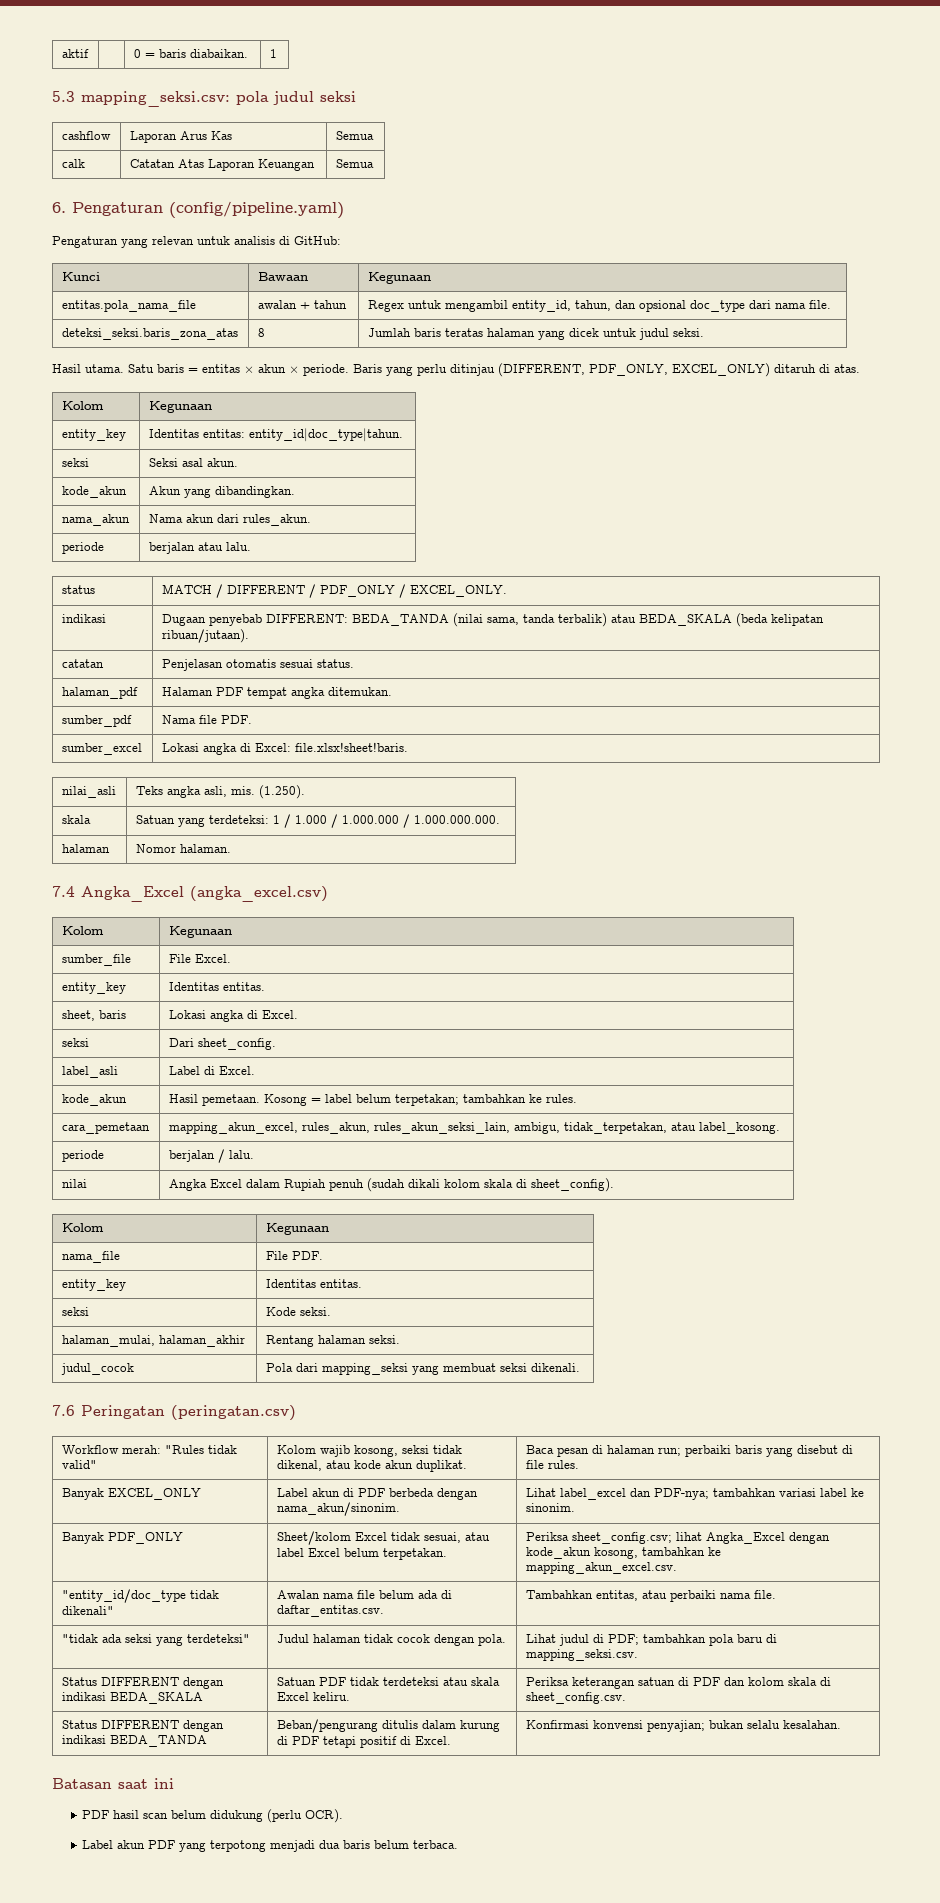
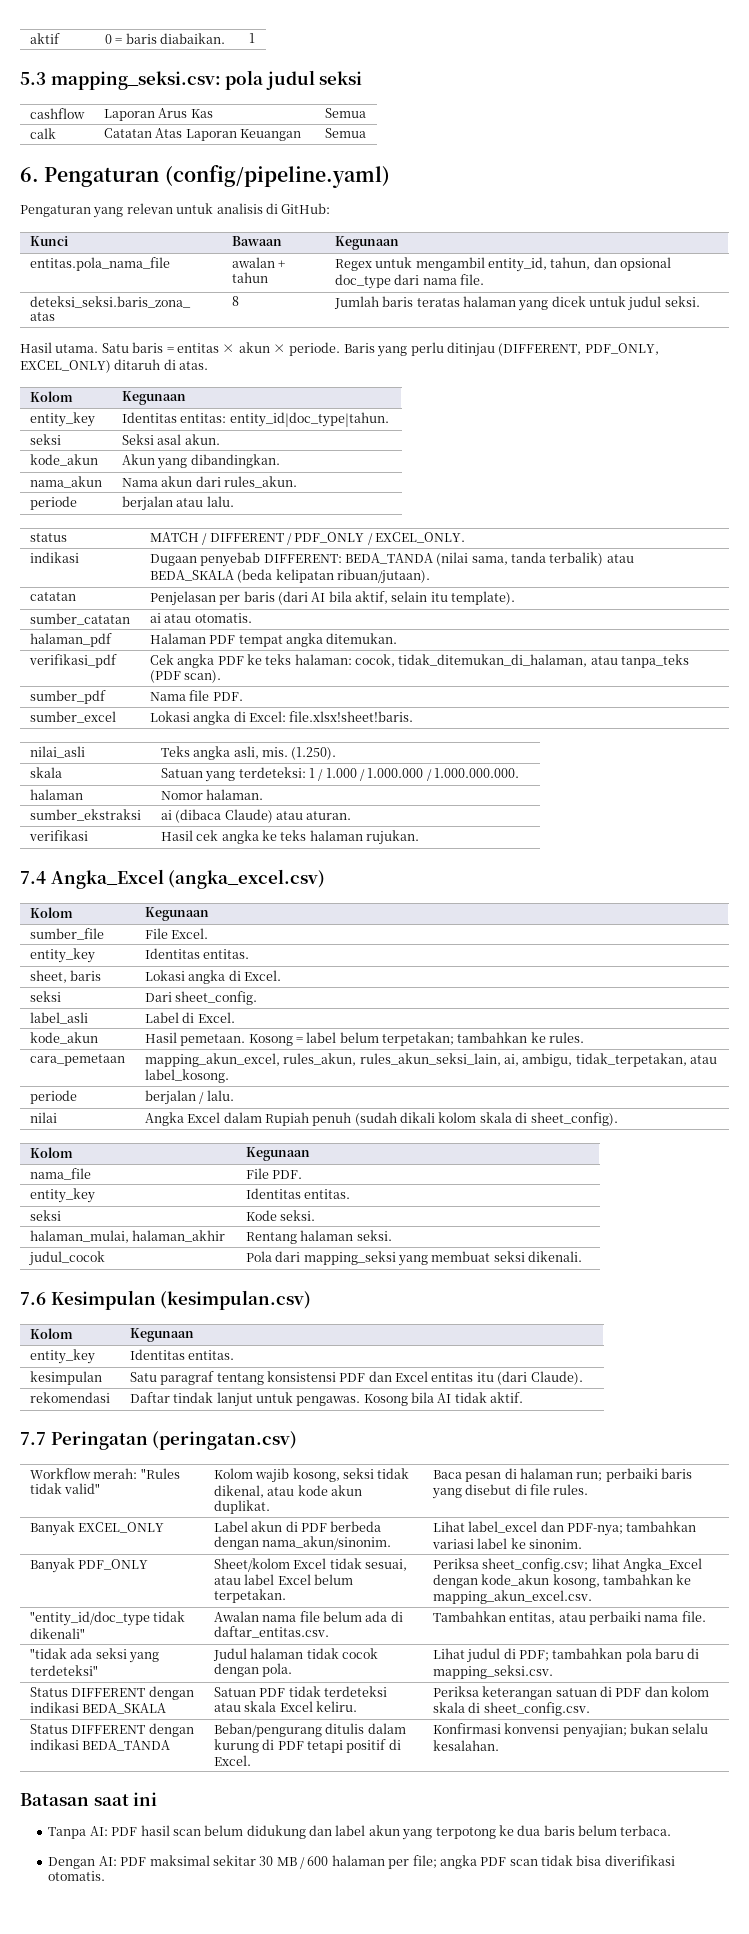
- catatan | Penjelasan otomatis sesuai status.
+ catatan | Penjelasan per baris (dari AI bila aktif, selain itu template).
+ sumber_catatan | ai atau otomatis.
+ verifikasi_pdf | Cek angka PDF ke teks halaman: cocok, tidak_ditemukan_di_halaman, atau tanpa_teks (PDF scan).
+ sumber_ekstraksi | ai (dibaca Claude) atau aturan.
+ verifikasi | Hasil cek angka ke teks halaman rujukan.
- cara_pemetaan | mapping_akun_excel, rules_akun, rules_akun_seksi_lain, ambigu, tidak_terpetakan, atau label_kosong.
+ cara_pemetaan | mapping_akun_excel, rules_akun, rules_akun_seksi_lain, ai, ambigu, tidak_terpetakan, atau label_kosong.
- 7.6 Peringatan (peringatan.csv)
+ 7.6 Kesimpulan (kesimpulan.csv)
+ Kolom | Kegunaan
+ entity_key | Identitas entitas.
+ kesimpulan | Satu paragraf tentang konsistensi PDF dan Excel entitas itu (dari Claude).
+ rekomendasi | Daftar tindak lanjut untuk pengawas. Kosong bila AI tidak aktif.
+ 7.7 Peringatan (peringatan.csv)
- PDF hasil scan belum didukung (perlu OCR).
- Label akun PDF yang terpotong menjadi dua baris belum terbaca.
+ Tanpa AI: PDF hasil scan belum didukung dan label akun yang terpotong ke dua baris belum terbaca.
+ Dengan AI: PDF maksimal sekitar 30 MB / 600 halaman per file; angka PDF scan tidak bisa diverifikasi otomatis.

